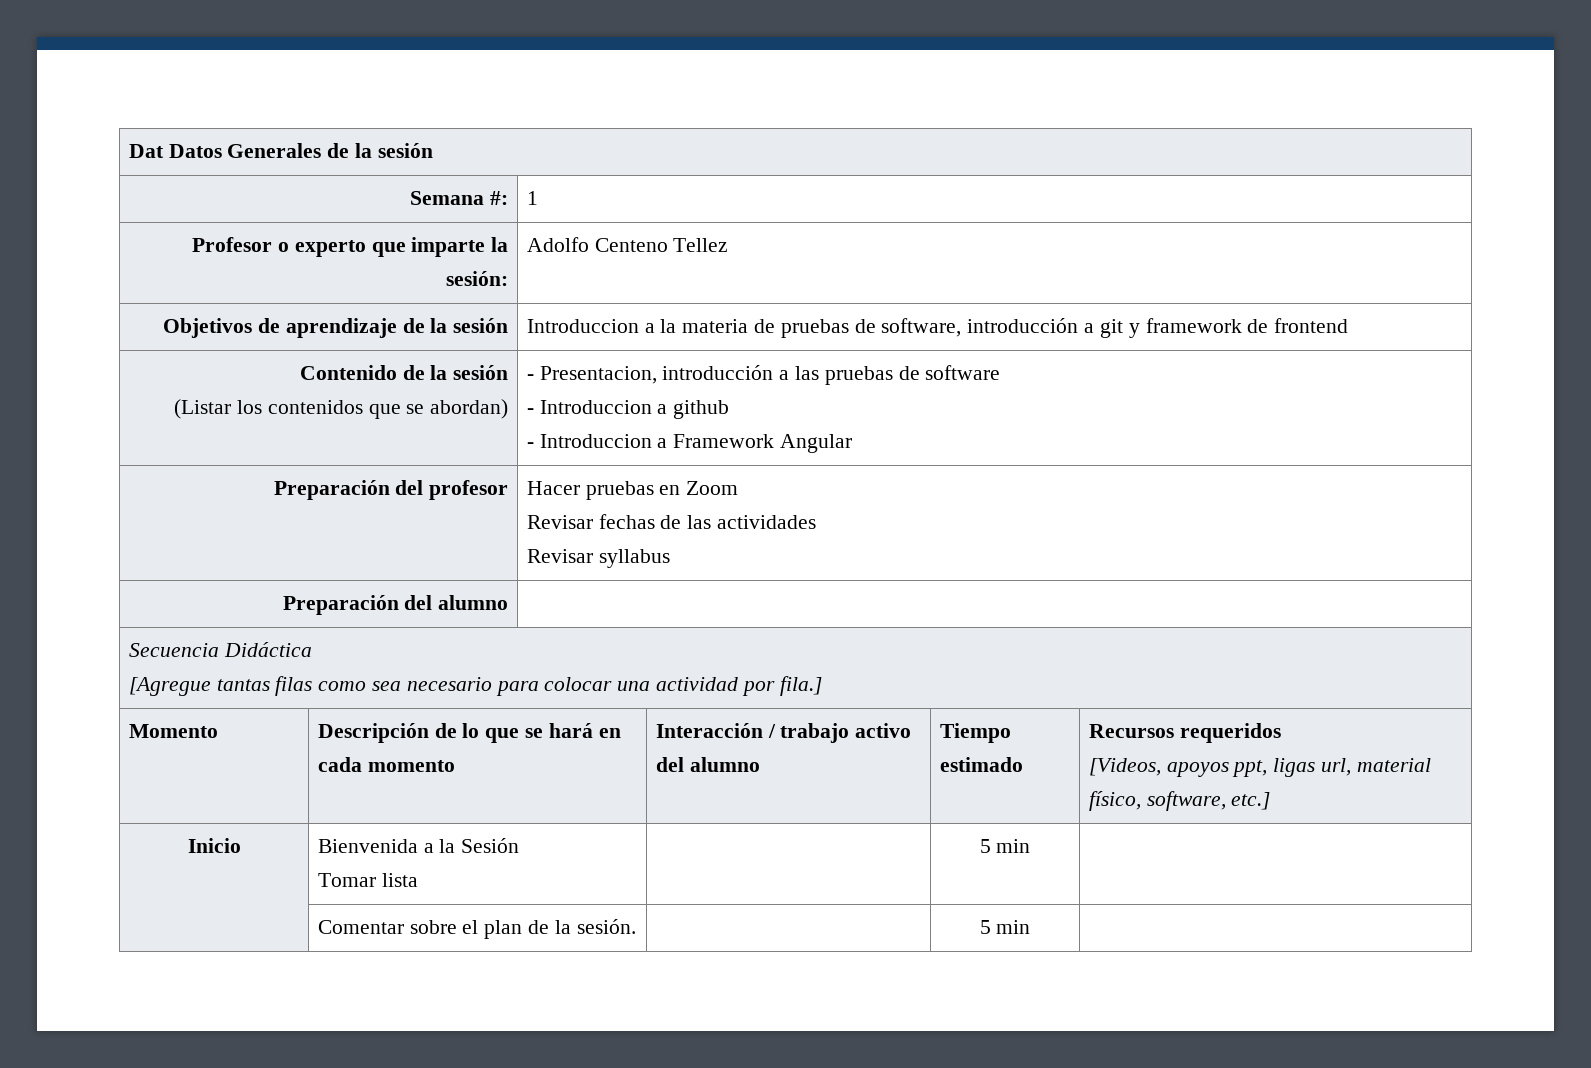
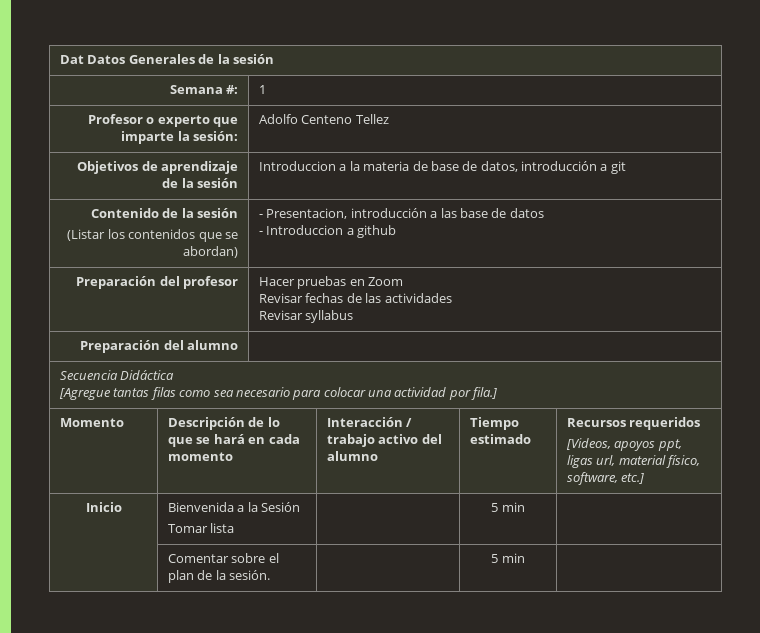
- Objetivos de aprendizaje de la sesión | Introduccion a la materia de pruebas de software, introducción a git y framework de frontend
+ Objetivos de aprendizaje de la sesión | Introduccion a la materia de base de datos, introducción a git
  Contenido de la sesión
- (Listar los contenidos que se abordan) | - Presentacion, introducción a las pruebas de software
+ (Listar los contenidos que se abordan) | - Presentacion, introducción a las base de datos
  - Introduccion a github
- - Introduccion a Framework Angular

